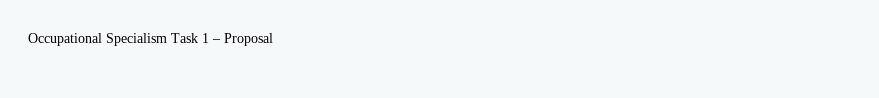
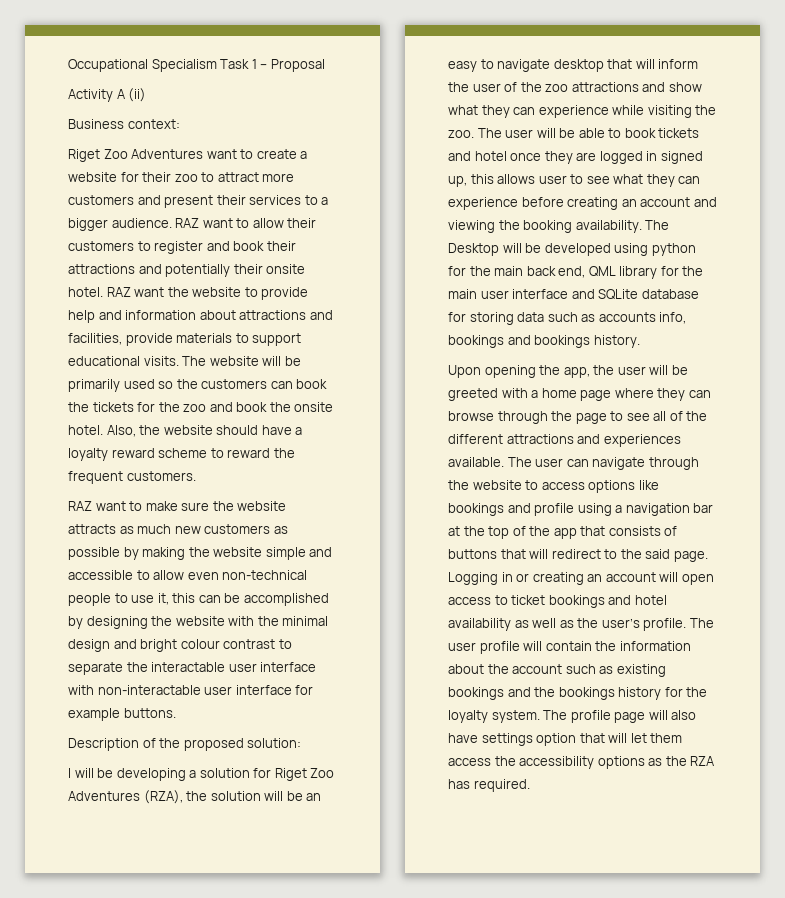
+ Activity A (ii)
+ Business context:
+ Riget Zoo Adventures want to create a website for their zoo to attract more customers and present their services to a bigger audience. RAZ want to allow their customers to register and book their attractions and potentially their onsite hotel. RAZ want the website to provide help and information about attractions and facilities, provide materials to support educational visits. The website will be primarily used so the customers can book the tickets for the zoo and book the onsite hotel. Also, the website should have a loyalty reward scheme to reward the frequent customers.
+ RAZ want to make sure the website attracts as much new customers as possible by making the website simple and accessible to allow even non-technical people to use it, this can be accomplished by designing the website with the minimal design and bright colour contrast to separate the interactable user interface with non-interactable user interface for example buttons.
+ Description of the proposed solution:
+ I will be developing a solution for Riget Zoo Adventures (RZA), the solution will be an easy to navigate desktop that will inform the user of the zoo attractions and show what they can experience while visiting the zoo. The user will be able to book tickets and hotel once they are logged in signed up, this allows user to see what they can experience before creating an account and viewing the booking availability. The Desktop will be developed using python for the main back end, QML library for the main user interface and SQLite database for storing data such as accounts info, bookings and bookings history.
+ Upon opening the app, the user will be greeted with a home page where they can browse through the page to see all of the different attractions and experiences available. The user can navigate through the website to access options like bookings and profile using a navigation bar at the top of the app that consists of buttons that will redirect to the said page. Logging in or creating an account will open access to ticket bookings and hotel availability as well as the user’s profile. The user profile will contain the information about the account such as existing bookings and the bookings history for the loyalty system. The profile page will also have settings option that will let them access the accessibility options as the RZA has required.

